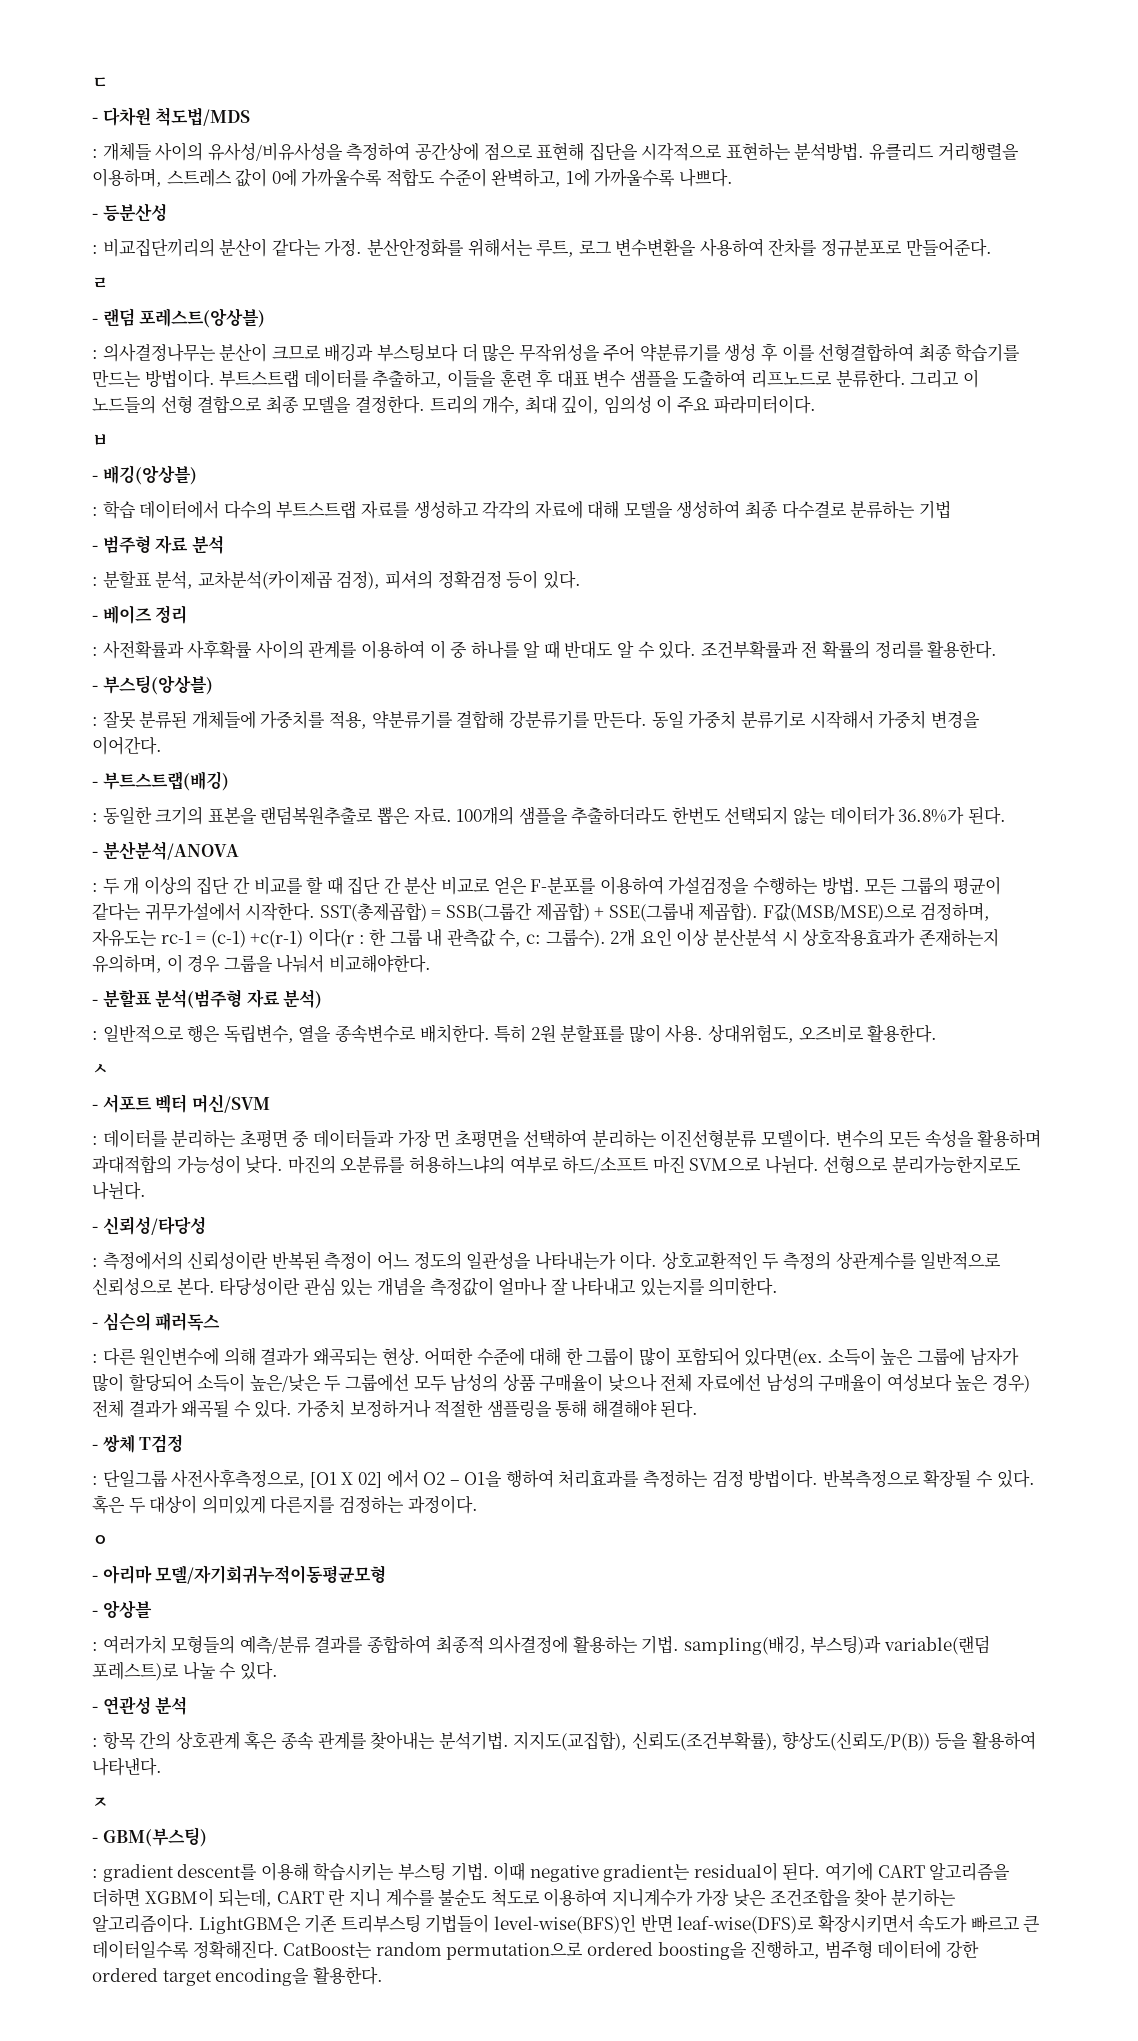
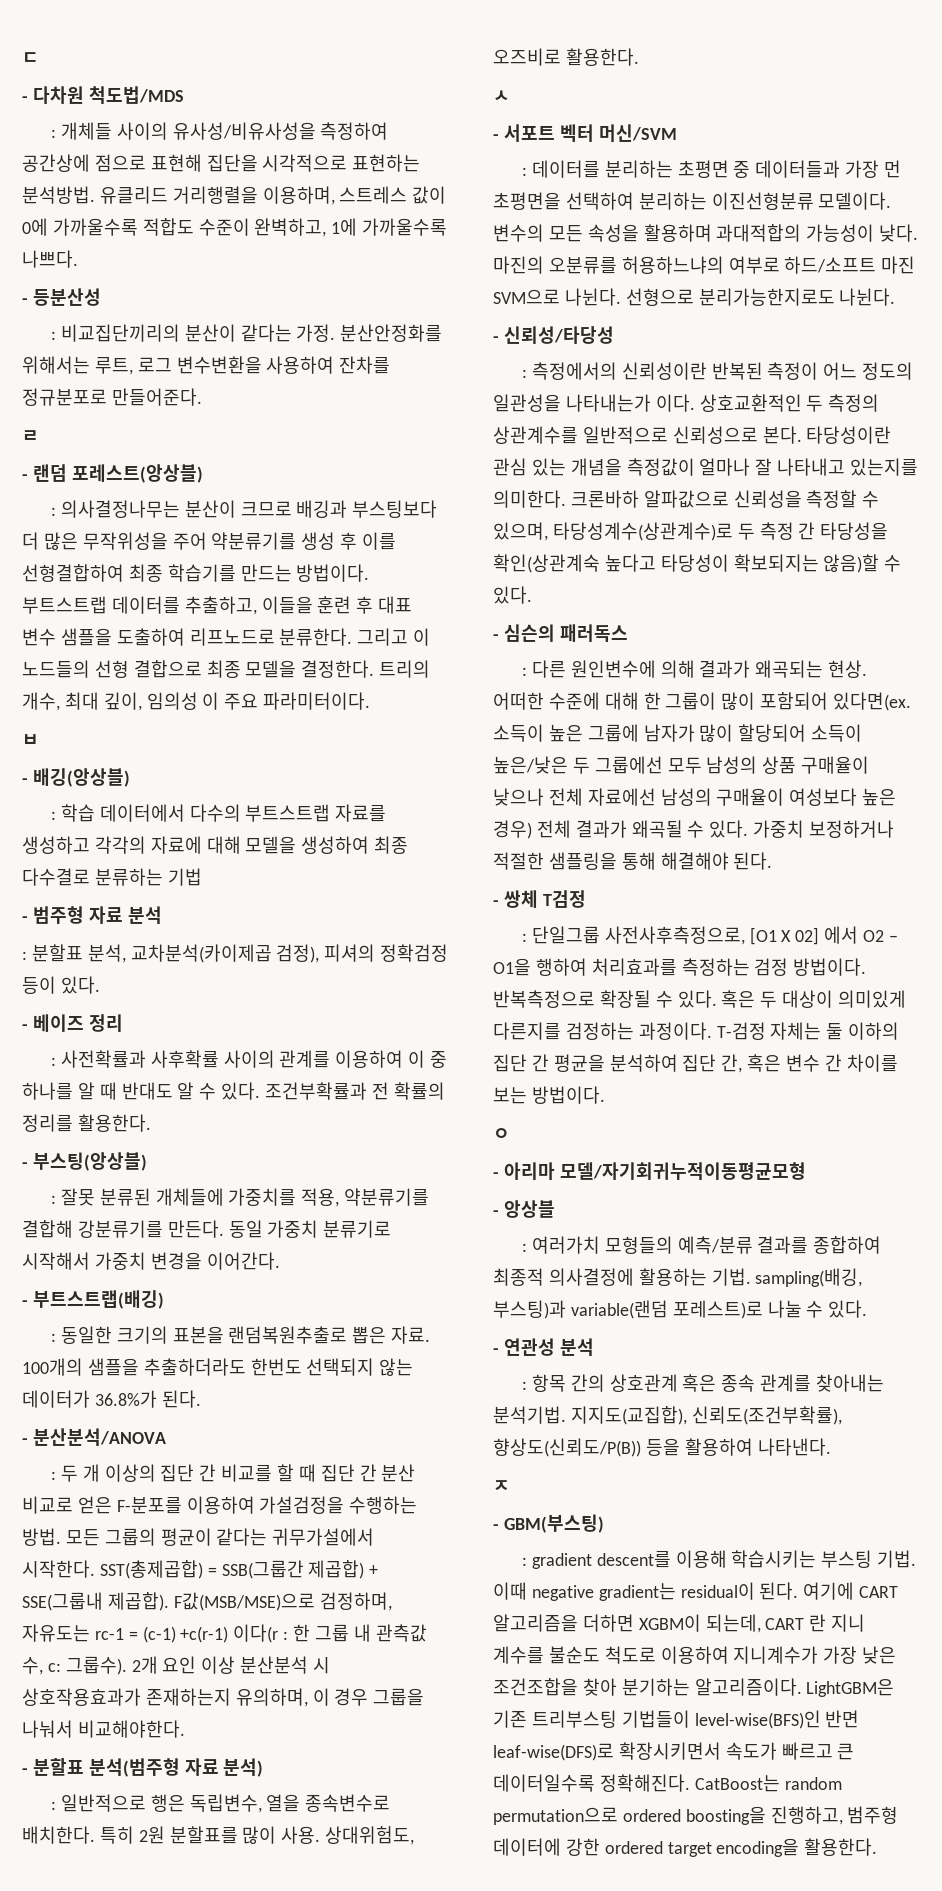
+ 크론바하 알파값으로 신뢰성을 측정할 수 있으며, 타당성계수(상관계수)로 두 측정 간 타당성을 확인(상관계숙 높다고 타당성이 확보되지는 않음)할 수 있다.
+ T-검정 자체는 둘 이하의 집단 간 평균을 분석하여 집단 간, 혹은 변수 간 차이를 보는 방법이다.

